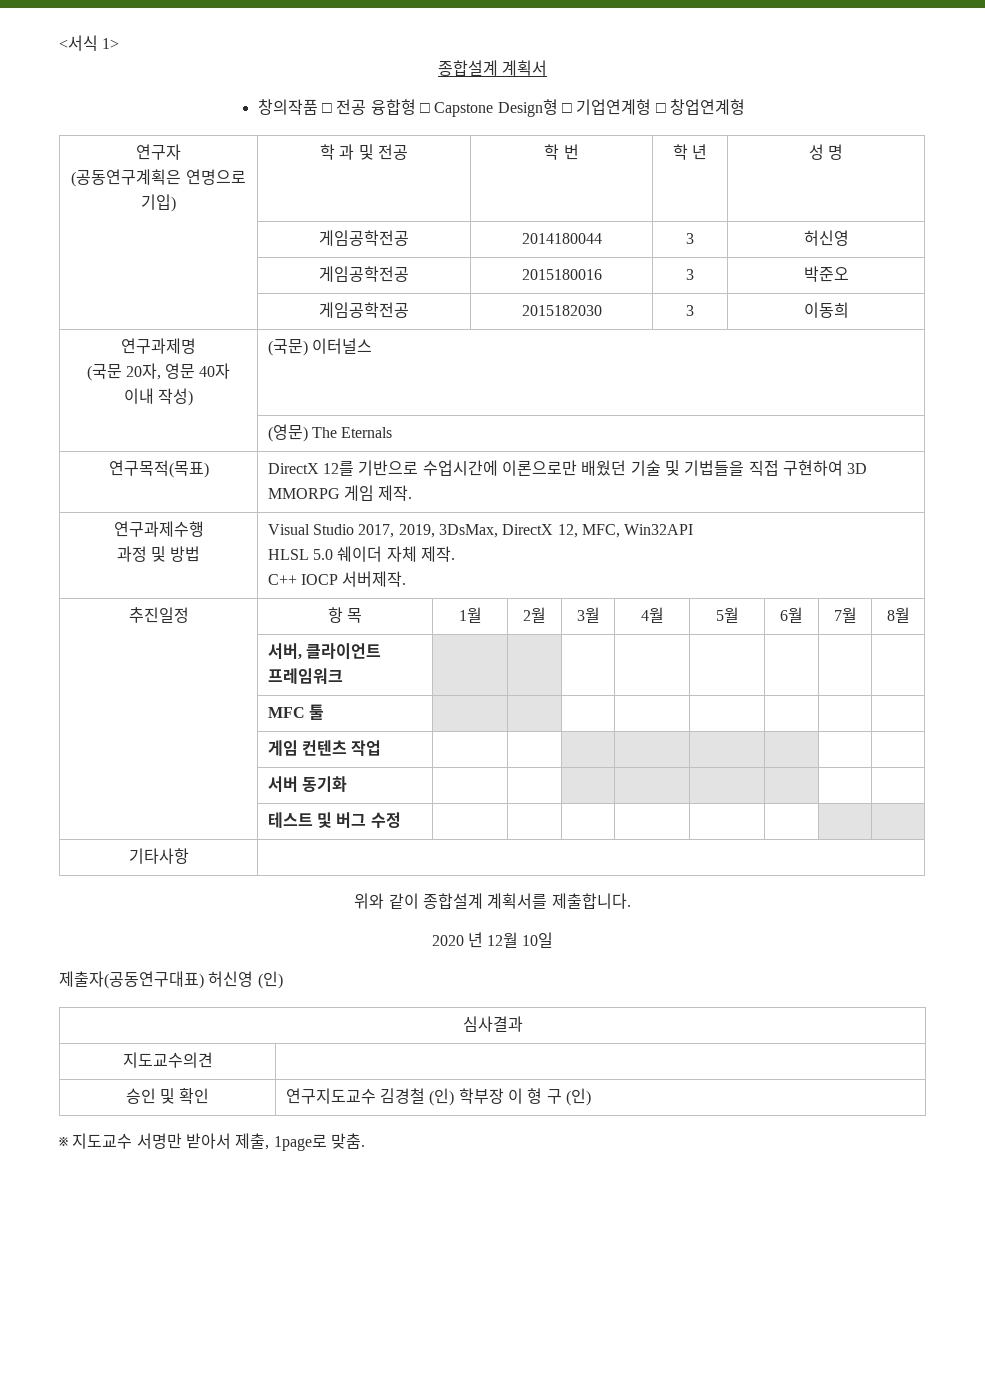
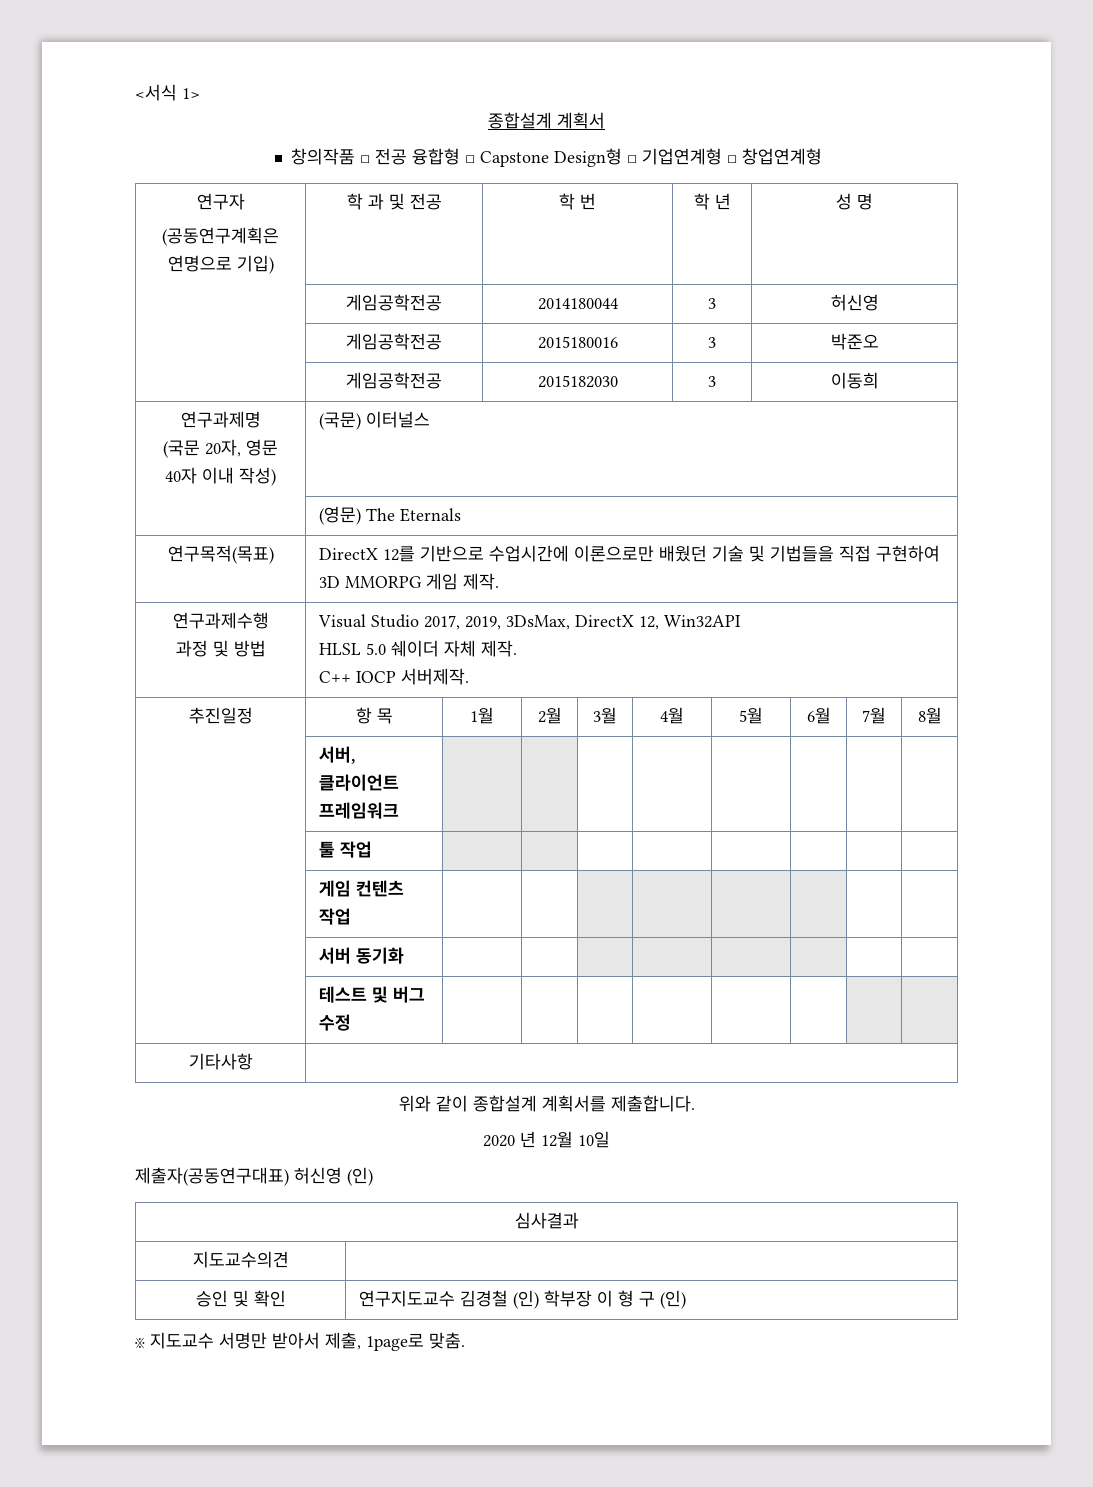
  연구과제수행
- 과정 및 방법 | Visual Studio 2017, 2019, 3DsMax, DirectX 12, MFC, Win32API
+ 과정 및 방법 | Visual Studio 2017, 2019, 3DsMax, DirectX 12, Win32API
- | MFC 툴 | | | | | | | |
+ | 툴 작업 | | | | | | | |

